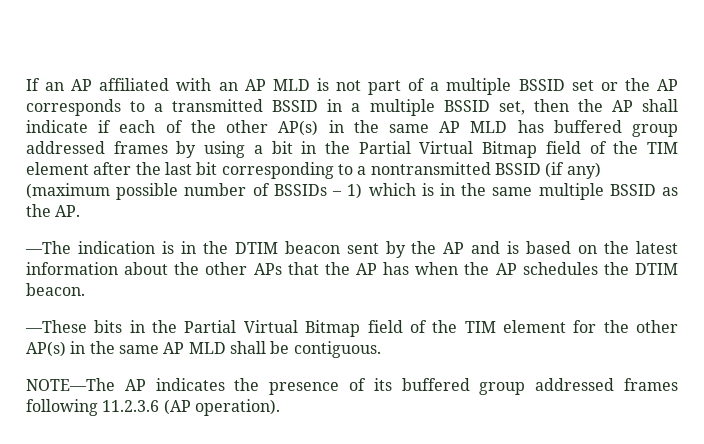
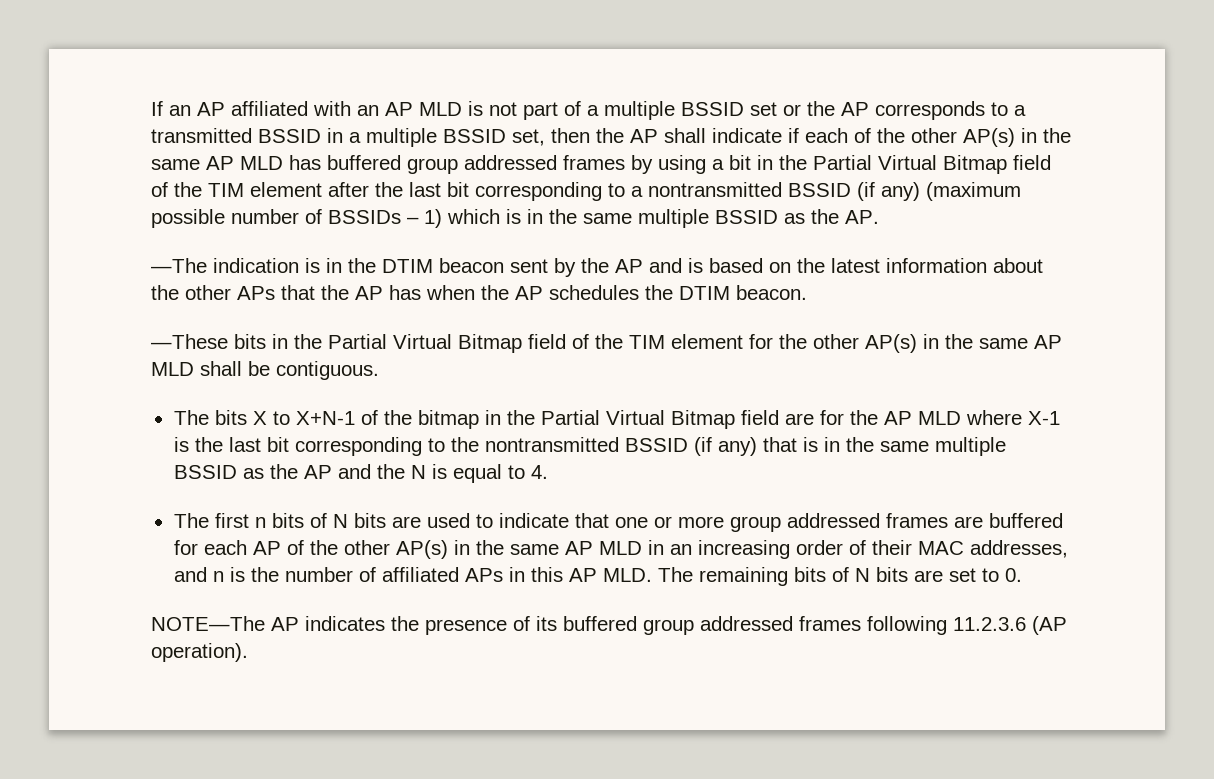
+ The bits X to X+N-1 of the bitmap in the Partial Virtual Bitmap field are for the AP MLD where X-1 is the last bit corresponding to the nontransmitted BSSID (if any) that is in the same multiple BSSID as the AP and the N is equal to 4.
+ The first n bits of N bits are used to indicate that one or more group addressed frames are buffered for each AP of the other AP(s) in the same AP MLD in an increasing order of their MAC addresses, and n is the number of affiliated APs in this AP MLD. The remaining bits of N bits are set to 0.

